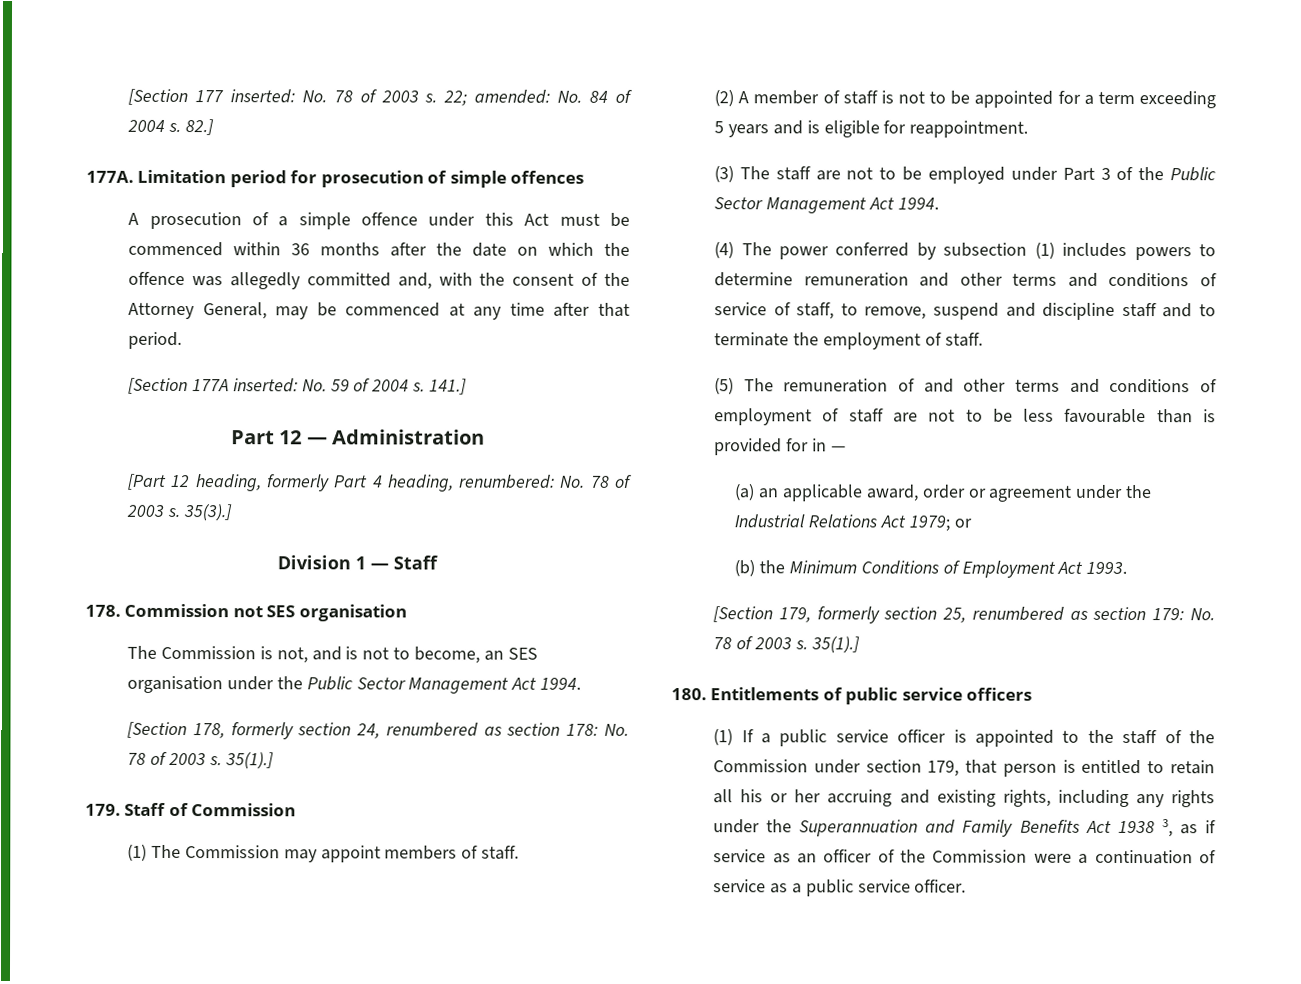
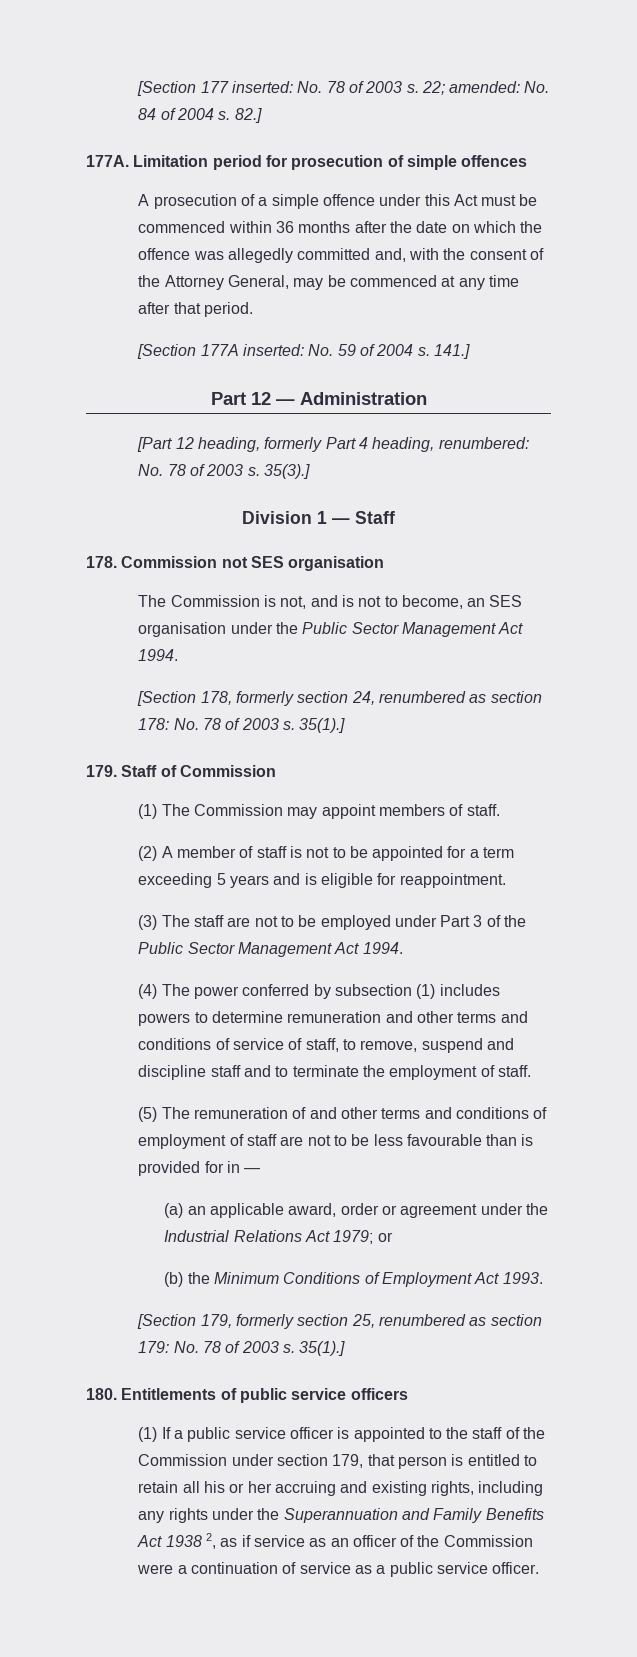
- (1) If a public service officer is appointed to the staff of the Commission under section 179, that person is entitled to retain all his or her accruing and existing rights, including any rights under the Superannuation and Family Benefits Act 1938 3, as if service as an officer of the Commission were a continuation of service as a public service officer.
+ (1) If a public service officer is appointed to the staff of the Commission under section 179, that person is entitled to retain all his or her accruing and existing rights, including any rights under the Superannuation and Family Benefits Act 1938 2, as if service as an officer of the Commission were a continuation of service as a public service officer.

